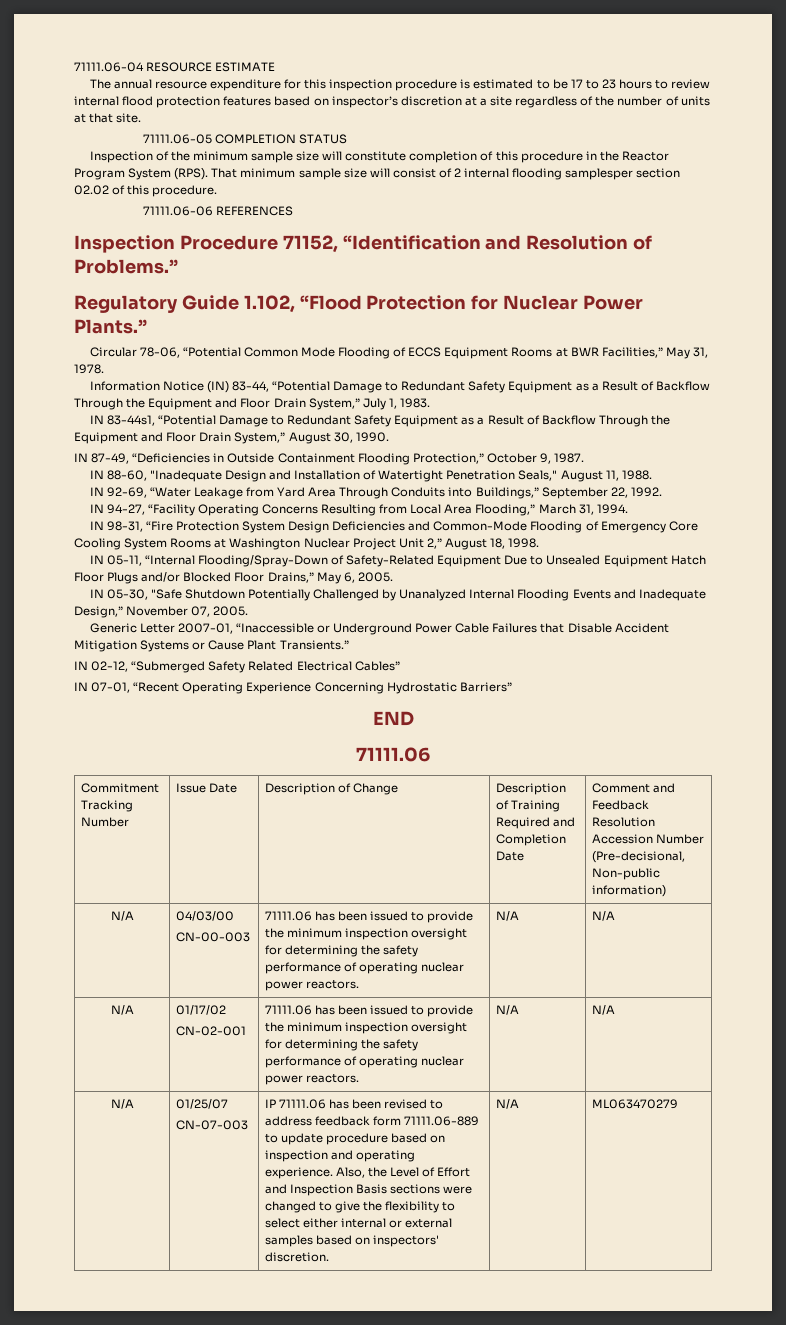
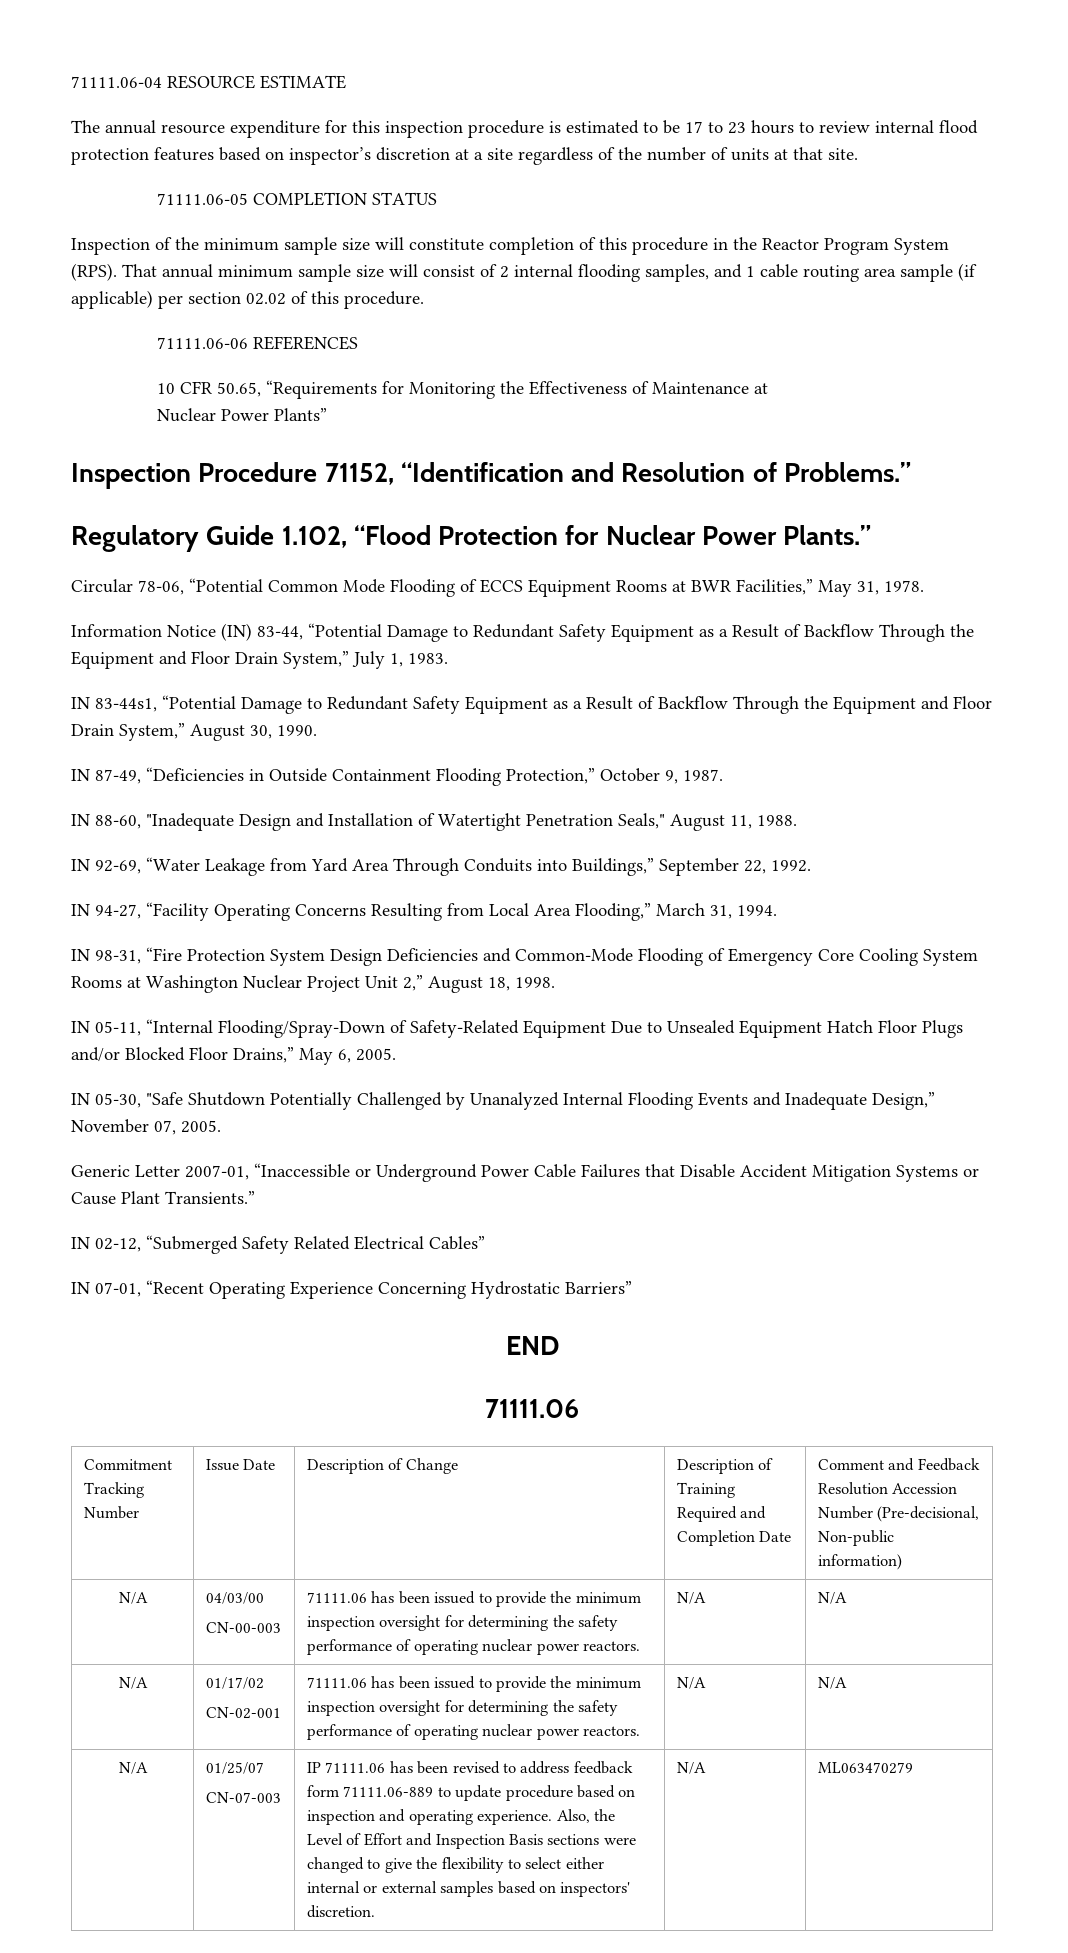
- That minimum sample size will consist of 2 internal flooding samplesper section 02.02 of this procedure.
+ That annual minimum sample size will consist of 2 internal flooding samples, and 1 cable routing area sample (if applicable) per section 02.02 of this procedure.
+ 10 CFR 50.65, “Requirements for Monitoring the Effectiveness of Maintenance at
+ Nuclear Power Plants”

